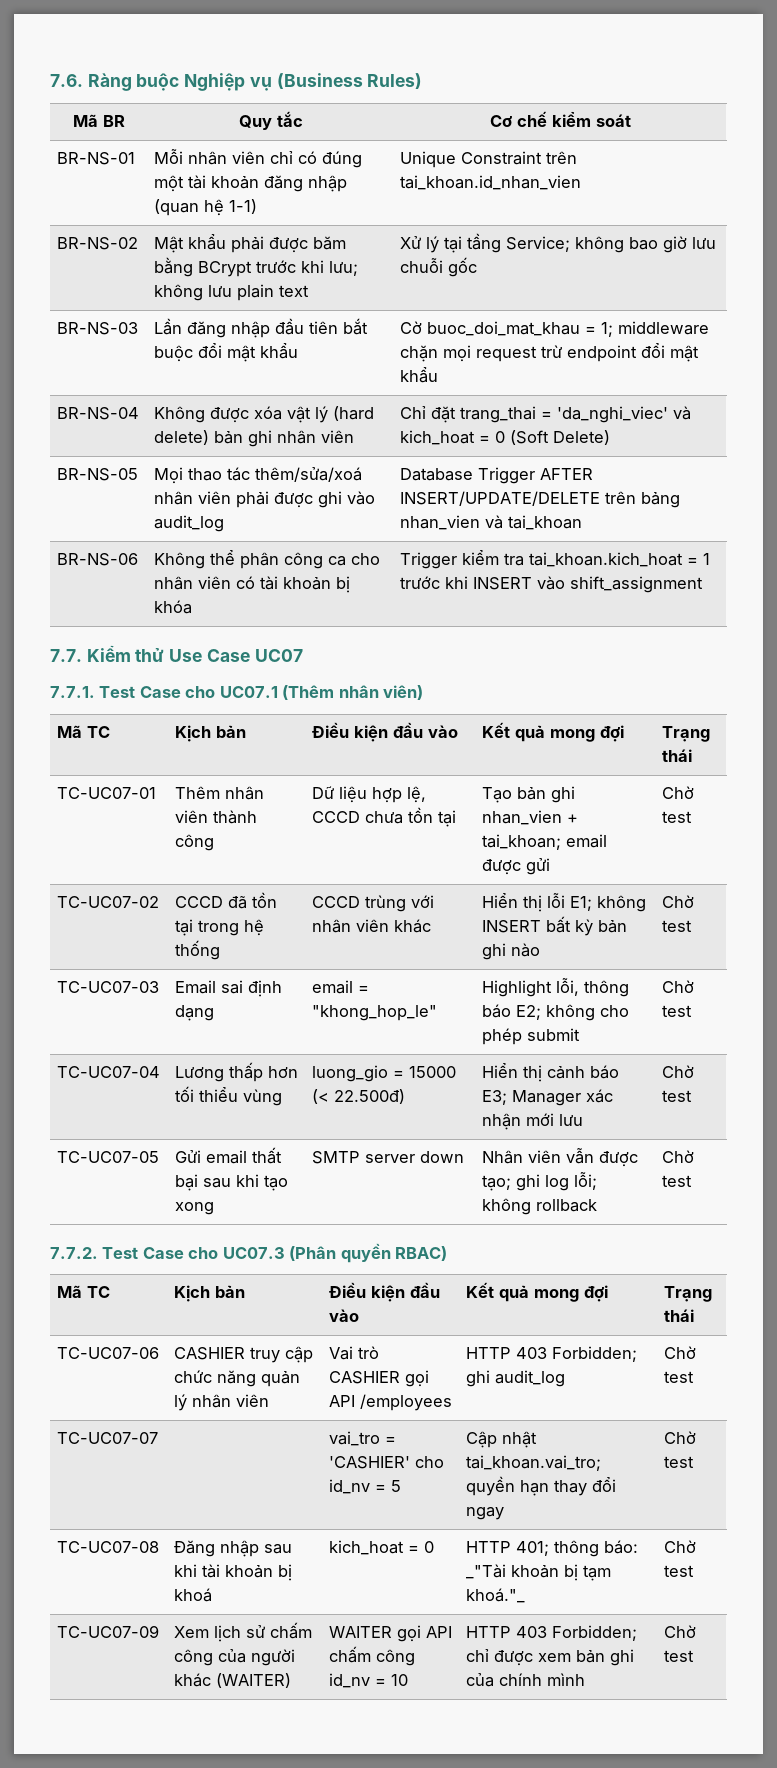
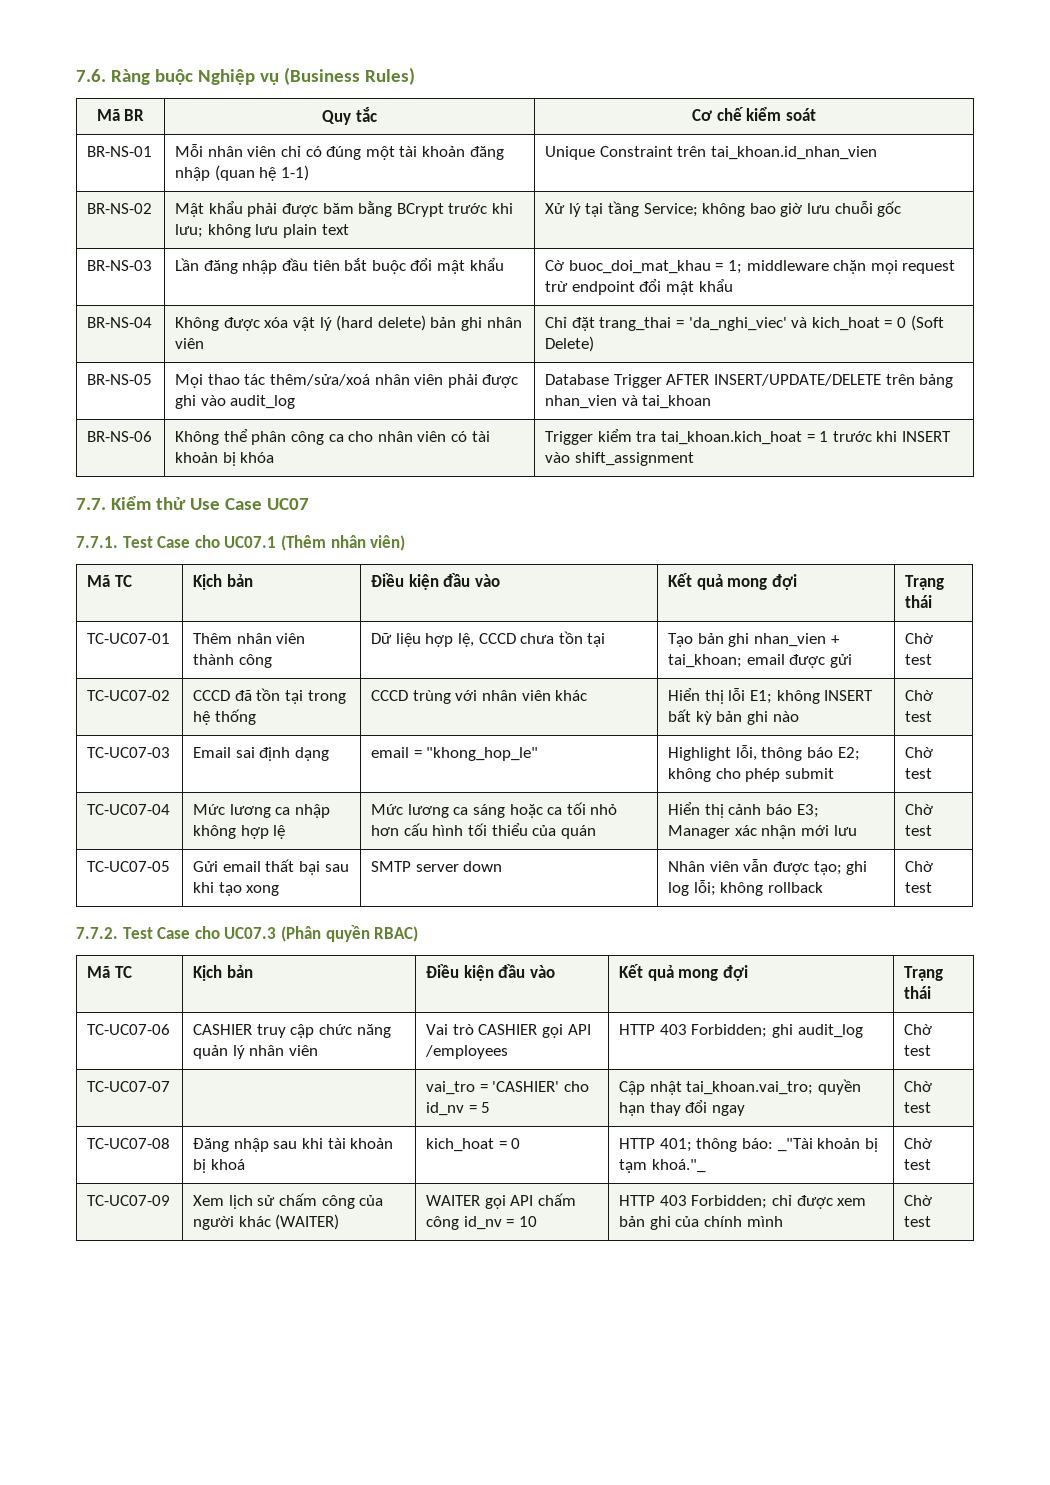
- TC-UC07-04 | Lương thấp hơn tối thiểu vùng | luong_gio = 15000 (< 22.500đ) | Hiển thị cảnh báo E3; Manager xác nhận mới lưu | Chờ test
+ TC-UC07-04 | Mức lương ca nhập không hợp lệ | Mức lương ca sáng hoặc ca tối nhỏ hơn cấu hình tối thiểu của quán | Hiển thị cảnh báo E3; Manager xác nhận mới lưu | Chờ test

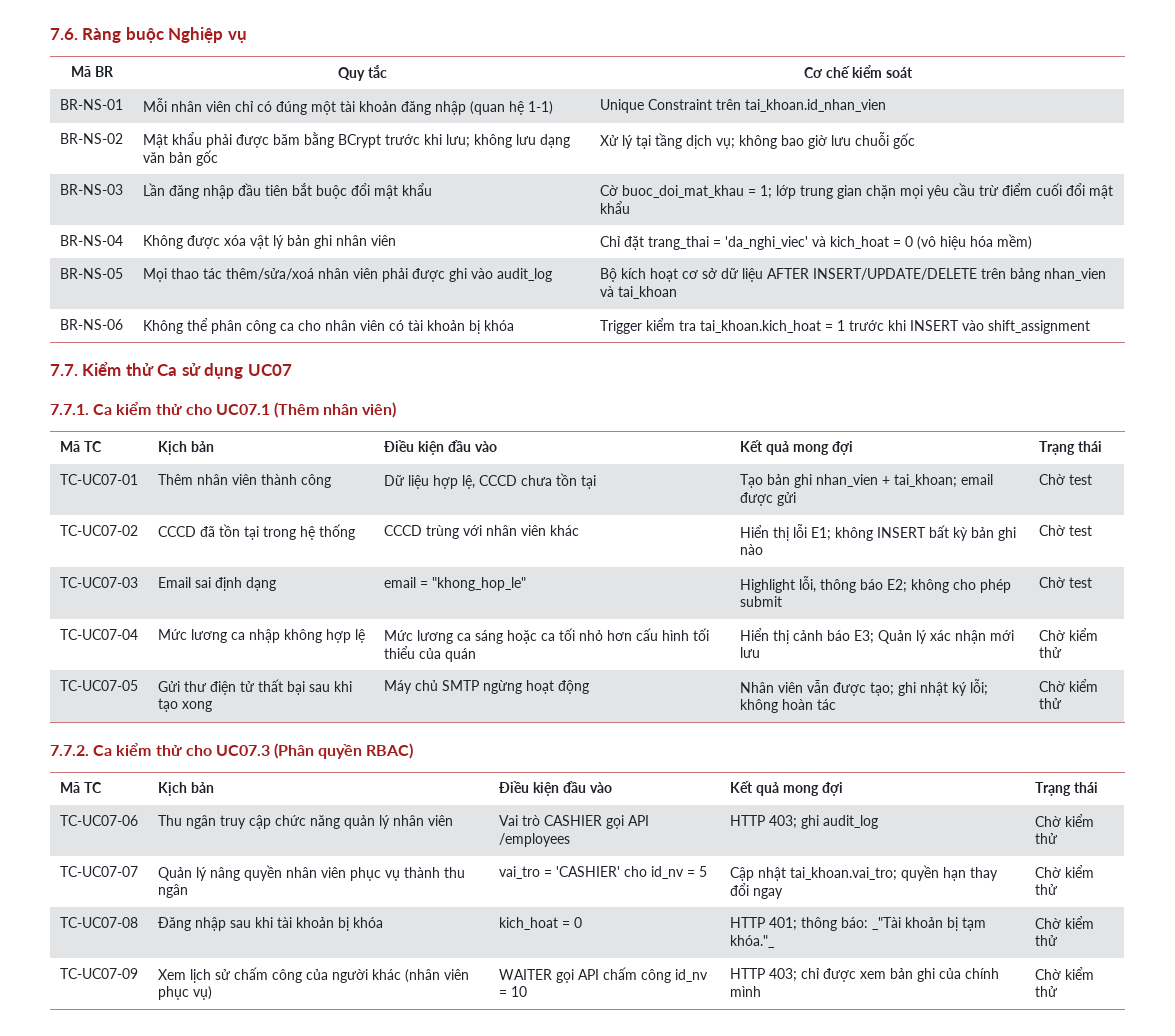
- 7.6. Ràng buộc Nghiệp vụ (Business Rules)
+ 7.6. Ràng buộc Nghiệp vụ
- BR-NS-02 | Mật khẩu phải được băm bằng BCrypt trước khi lưu; không lưu plain text | Xử lý tại tầng Service; không bao giờ lưu chuỗi gốc
+ BR-NS-02 | Mật khẩu phải được băm bằng BCrypt trước khi lưu; không lưu dạng văn bản gốc | Xử lý tại tầng dịch vụ; không bao giờ lưu chuỗi gốc
- BR-NS-03 | Lần đăng nhập đầu tiên bắt buộc đổi mật khẩu | Cờ buoc_doi_mat_khau = 1; middleware chặn mọi request trừ endpoint đổi mật khẩu
+ BR-NS-03 | Lần đăng nhập đầu tiên bắt buộc đổi mật khẩu | Cờ buoc_doi_mat_khau = 1; lớp trung gian chặn mọi yêu cầu trừ điểm cuối đổi mật khẩu
- BR-NS-04 | Không được xóa vật lý (hard delete) bản ghi nhân viên | Chỉ đặt trang_thai = 'da_nghi_viec' và kich_hoat = 0 (Soft Delete)
+ BR-NS-04 | Không được xóa vật lý bản ghi nhân viên | Chỉ đặt trang_thai = 'da_nghi_viec' và kich_hoat = 0 (vô hiệu hóa mềm)
- BR-NS-05 | Mọi thao tác thêm/sửa/xoá nhân viên phải được ghi vào audit_log | Database Trigger AFTER INSERT/UPDATE/DELETE trên bảng nhan_vien và tai_khoan
+ BR-NS-05 | Mọi thao tác thêm/sửa/xoá nhân viên phải được ghi vào audit_log | Bộ kích hoạt cơ sở dữ liệu AFTER INSERT/UPDATE/DELETE trên bảng nhan_vien và tai_khoan
- 7.7. Kiểm thử Use Case UC07
+ 7.7. Kiểm thử Ca sử dụng UC07
- 7.7.1. Test Case cho UC07.1 (Thêm nhân viên)
+ 7.7.1. Ca kiểm thử cho UC07.1 (Thêm nhân viên)
- TC-UC07-04 | Mức lương ca nhập không hợp lệ | Mức lương ca sáng hoặc ca tối nhỏ hơn cấu hình tối thiểu của quán | Hiển thị cảnh báo E3; Manager xác nhận mới lưu | Chờ test
+ TC-UC07-04 | Mức lương ca nhập không hợp lệ | Mức lương ca sáng hoặc ca tối nhỏ hơn cấu hình tối thiểu của quán | Hiển thị cảnh báo E3; Quản lý xác nhận mới lưu | Chờ kiểm thử
- TC-UC07-05 | Gửi email thất bại sau khi tạo xong | SMTP server down | Nhân viên vẫn được tạo; ghi log lỗi; không rollback | Chờ test
+ TC-UC07-05 | Gửi thư điện tử thất bại sau khi tạo xong | Máy chủ SMTP ngừng hoạt động | Nhân viên vẫn được tạo; ghi nhật ký lỗi; không hoàn tác | Chờ kiểm thử
- 7.7.2. Test Case cho UC07.3 (Phân quyền RBAC)
+ 7.7.2. Ca kiểm thử cho UC07.3 (Phân quyền RBAC)
- TC-UC07-06 | CASHIER truy cập chức năng quản lý nhân viên | Vai trò CASHIER gọi API /employees | HTTP 403 Forbidden; ghi audit_log | Chờ test
+ TC-UC07-06 | Thu ngân truy cập chức năng quản lý nhân viên | Vai trò CASHIER gọi API /employees | HTTP 403; ghi audit_log | Chờ kiểm thử
- TC-UC07-07 | | vai_tro = 'CASHIER' cho id_nv = 5 | Cập nhật tai_khoan.vai_tro; quyền hạn thay đổi ngay | Chờ test
+ TC-UC07-07 | Quản lý nâng quyền nhân viên phục vụ thành thu ngân | vai_tro = 'CASHIER' cho id_nv = 5 | Cập nhật tai_khoan.vai_tro; quyền hạn thay đổi ngay | Chờ kiểm thử
- TC-UC07-08 | Đăng nhập sau khi tài khoản bị khoá | kich_hoat = 0 | HTTP 401; thông báo: _"Tài khoản bị tạm khoá."_ | Chờ test
+ TC-UC07-08 | Đăng nhập sau khi tài khoản bị khóa | kich_hoat = 0 | HTTP 401; thông báo: _"Tài khoản bị tạm khóa."_ | Chờ kiểm thử
- TC-UC07-09 | Xem lịch sử chấm công của người khác (WAITER) | WAITER gọi API chấm công id_nv = 10 | HTTP 403 Forbidden; chỉ được xem bản ghi của chính mình | Chờ test
+ TC-UC07-09 | Xem lịch sử chấm công của người khác (nhân viên phục vụ) | WAITER gọi API chấm công id_nv = 10 | HTTP 403; chỉ được xem bản ghi của chính mình | Chờ kiểm thử

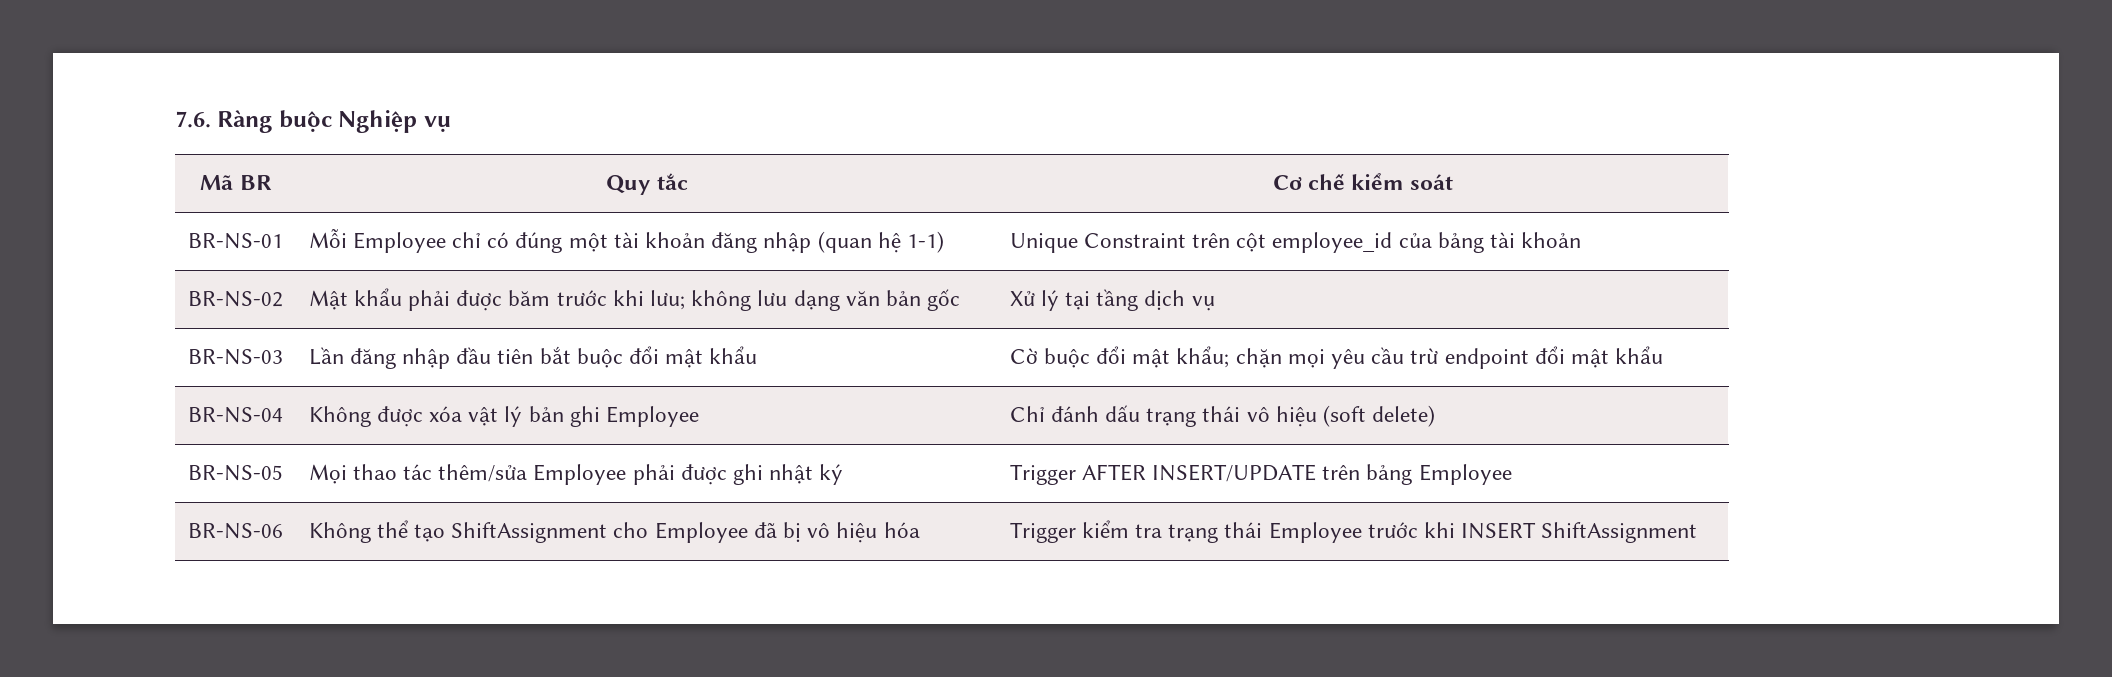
- BR-NS-01 | Mỗi nhân viên chỉ có đúng một tài khoản đăng nhập (quan hệ 1-1) | Unique Constraint trên tai_khoan.id_nhan_vien
+ BR-NS-01 | Mỗi Employee chỉ có đúng một tài khoản đăng nhập (quan hệ 1-1) | Unique Constraint trên cột employee_id của bảng tài khoản
- BR-NS-02 | Mật khẩu phải được băm bằng BCrypt trước khi lưu; không lưu dạng văn bản gốc | Xử lý tại tầng dịch vụ; không bao giờ lưu chuỗi gốc
+ BR-NS-02 | Mật khẩu phải được băm trước khi lưu; không lưu dạng văn bản gốc | Xử lý tại tầng dịch vụ
- BR-NS-03 | Lần đăng nhập đầu tiên bắt buộc đổi mật khẩu | Cờ buoc_doi_mat_khau = 1; lớp trung gian chặn mọi yêu cầu trừ điểm cuối đổi mật khẩu
+ BR-NS-03 | Lần đăng nhập đầu tiên bắt buộc đổi mật khẩu | Cờ buộc đổi mật khẩu; chặn mọi yêu cầu trừ endpoint đổi mật khẩu
- BR-NS-04 | Không được xóa vật lý bản ghi nhân viên | Chỉ đặt trang_thai = 'da_nghi_viec' và kich_hoat = 0 (vô hiệu hóa mềm)
- BR-NS-05 | Mọi thao tác thêm/sửa/xoá nhân viên phải được ghi vào audit_log | Bộ kích hoạt cơ sở dữ liệu AFTER INSERT/UPDATE/DELETE trên bảng nhan_vien và tai_khoan
- BR-NS-06 | Không thể phân công ca cho nhân viên có tài khoản bị khóa | Trigger kiểm tra tai_khoan.kich_hoat = 1 trước khi INSERT vào shift_assignment
- 7.7. Kiểm thử Ca sử dụng UC07
- 7.7.1. Ca kiểm thử cho UC07.1 (Thêm nhân viên)
- Mã TC | Kịch bản | Điều kiện đầu vào | Kết quả mong đợi | Trạng thái
- TC-UC07-01 | Thêm nhân viên thành công | Dữ liệu hợp lệ, CCCD chưa tồn tại | Tạo bản ghi nhan_vien + tai_khoan; email được gửi | Chờ test
- TC-UC07-02 | CCCD đã tồn tại trong hệ thống | CCCD trùng với nhân viên khác | Hiển thị lỗi E1; không INSERT bất kỳ bản ghi nào | Chờ test
- TC-UC07-03 | Email sai định dạng | email = "khong_hop_le" | Highlight lỗi, thông báo E2; không cho phép submit | Chờ test
- TC-UC07-04 | Mức lương ca nhập không hợp lệ | Mức lương ca sáng hoặc ca tối nhỏ hơn cấu hình tối thiểu của quán | Hiển thị cảnh báo E3; Quản lý xác nhận mới lưu | Chờ kiểm thử
- TC-UC07-05 | Gửi thư điện tử thất bại sau khi tạo xong | Máy chủ SMTP ngừng hoạt động | Nhân viên vẫn được tạo; ghi nhật ký lỗi; không hoàn tác | Chờ kiểm thử
- 7.7.2. Ca kiểm thử cho UC07.3 (Phân quyền RBAC)
- Mã TC | Kịch bản | Điều kiện đầu vào | Kết quả mong đợi | Trạng thái
- TC-UC07-06 | Thu ngân truy cập chức năng quản lý nhân viên | Vai trò CASHIER gọi API /employees | HTTP 403; ghi audit_log | Chờ kiểm thử
- TC-UC07-07 | Quản lý nâng quyền nhân viên phục vụ thành thu ngân | vai_tro = 'CASHIER' cho id_nv = 5 | Cập nhật tai_khoan.vai_tro; quyền hạn thay đổi ngay | Chờ kiểm thử
- TC-UC07-08 | Đăng nhập sau khi tài khoản bị khóa | kich_hoat = 0 | HTTP 401; thông báo: _"Tài khoản bị tạm khóa."_ | Chờ kiểm thử
- TC-UC07-09 | Xem lịch sử chấm công của người khác (nhân viên phục vụ) | WAITER gọi API chấm công id_nv = 10 | HTTP 403; chỉ được xem bản ghi của chính mình | Chờ kiểm thử
+ BR-NS-04 | Không được xóa vật lý bản ghi Employee | Chỉ đánh dấu trạng thái vô hiệu (soft delete)
+ BR-NS-05 | Mọi thao tác thêm/sửa Employee phải được ghi nhật ký | Trigger AFTER INSERT/UPDATE trên bảng Employee
+ BR-NS-06 | Không thể tạo ShiftAssignment cho Employee đã bị vô hiệu hóa | Trigger kiểm tra trạng thái Employee trước khi INSERT ShiftAssignment

